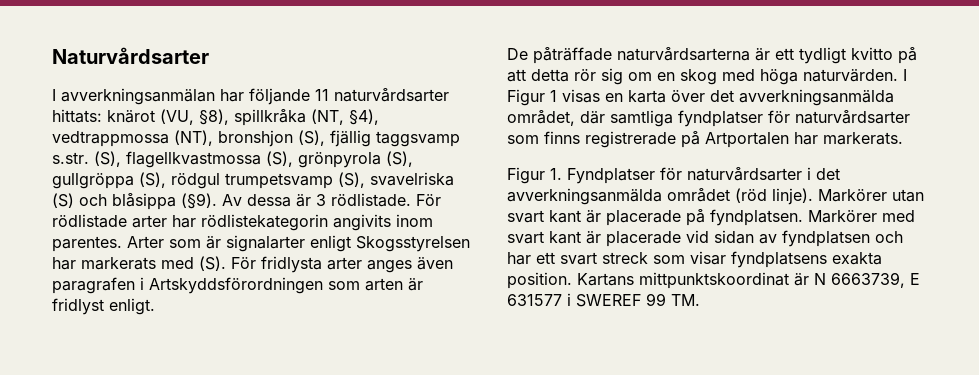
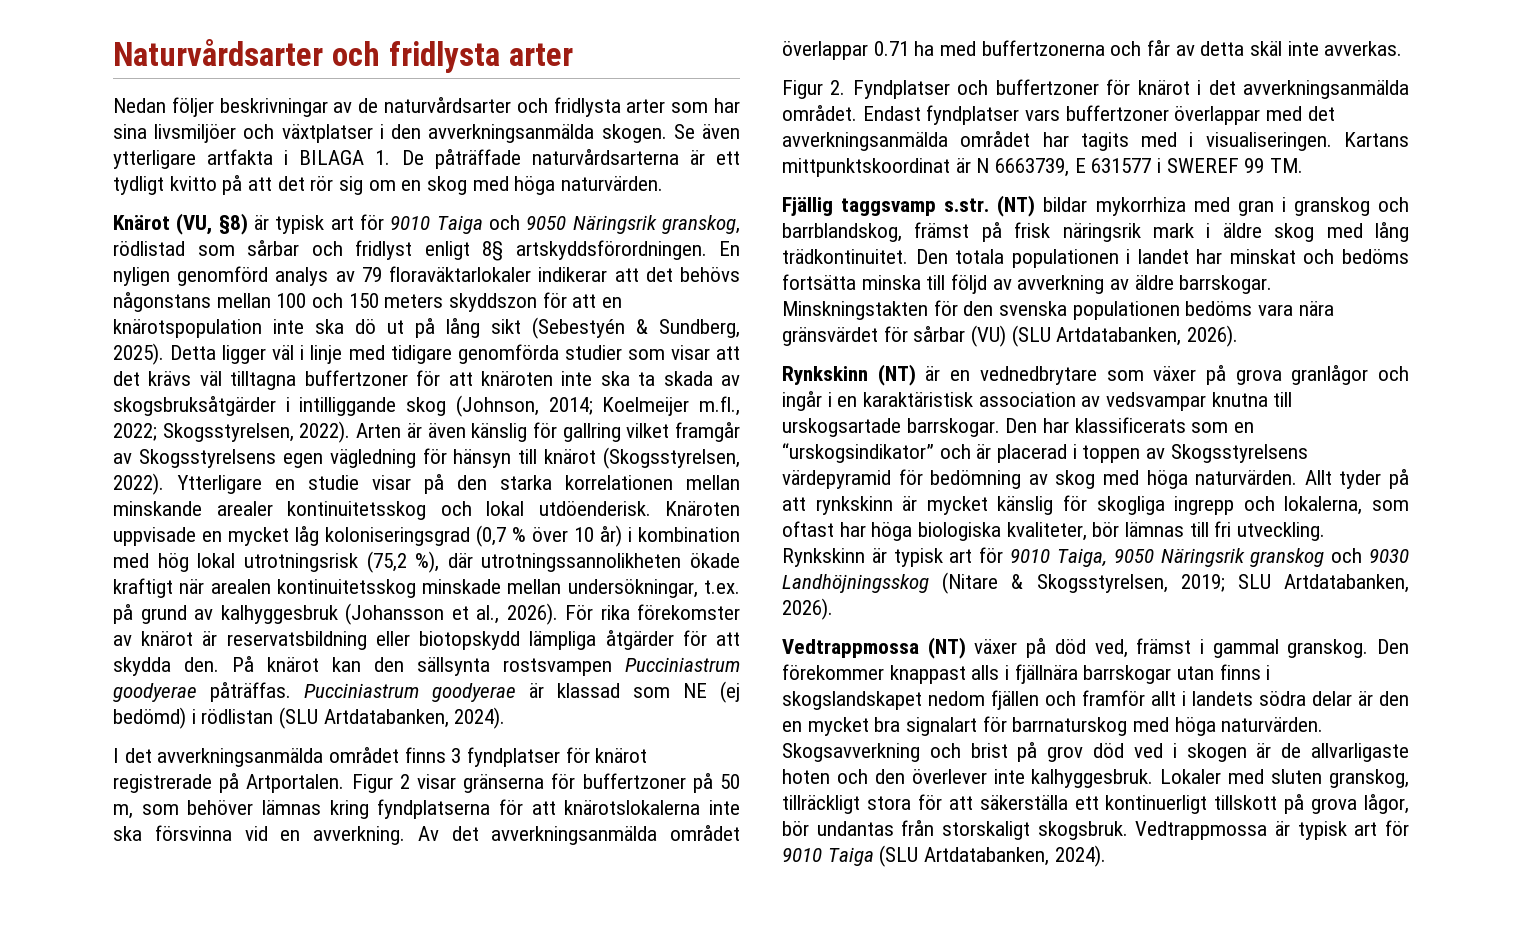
- Naturvårdsarter
- I avverkningsanmälan har följande 11 naturvårdsarter hittats: knärot (VU, §8), spillkråka (NT, §4), vedtrappmossa (NT), bronshjon (S), fjällig taggsvamp s.str. (S), flagellkvastmossa (S), grönpyrola (S), gullgröppa (S), rödgul trumpetsvamp (S), svavelriska (S) och blåsippa (§9). Av dessa är 3 rödlistade. För rödlistade arter har rödlistekategorin angivits inom parentes. Arter som är signalarter enligt Skogsstyrelsen har markerats med (S). För fridlysta arter anges även paragrafen i Artskyddsförordningen som arten är fridlyst enligt.
- De påträffade naturvårdsarterna är ett tydligt kvitto på att detta rör sig om en skog med höga naturvärden. I Figur 1 visas en karta över det avverkningsanmälda området, där samtliga fyndplatser för naturvårdsarter som finns registrerade på Artportalen har markerats.
- Figur 1. Fyndplatser för naturvårdsarter i det avverkningsanmälda området (röd linje). Markörer utan svart kant är placerade på fyndplatsen. Markörer med svart kant är placerade vid sidan av fyndplatsen och har ett svart streck som visar fyndplatsens exakta position.
+ Naturvårdsarter och fridlysta arter
+ Nedan följer beskrivningar av de naturvårdsarter och fridlysta arter som har sina livsmiljöer och växtplatser i den avverkningsanmälda skogen. Se även ytterligare artfakta i BILAGA 1. De påträffade naturvårdsarterna är ett tydligt kvitto på att det rör sig om en skog med höga naturvärden.
+ Knärot (VU, §8) är typisk art för 9010 Taiga och 9050 Näringsrik granskog, rödlistad som sårbar och fridlyst enligt 8§ artskyddsförordningen. En nyligen genomförd analys av 79 floraväktarlokaler indikerar att det behövs någonstans mellan 100 och 150 meters skyddszon för att en knärotspopulation inte ska dö ut på lång sikt (Sebestyén & Sundberg, 2025). Detta ligger väl i linje med tidigare genomförda studier som visar att det krävs väl tilltagna buffertzoner för att knäroten inte ska ta skada av skogsbruksåtgärder i intilliggande skog (Johnson, 2014; Koelmeijer m.fl., 2022; Skogsstyrelsen, 2022). Arten är även känslig för gallring vilket framgår av Skogsstyrelsens egen vägledning för hänsyn till knärot (Skogsstyrelsen, 2022). Ytterligare en studie visar på den starka korrelationen mellan minskande arealer kontinuitetsskog och lokal utdöenderisk. Knäroten uppvisade en mycket låg koloniseringsgrad (0,7 % över 10 år) i kombination med hög lokal utrotningsrisk (75,2 %), där utrotningssannolikheten ökade kraftigt när arealen kontinuitetsskog minskade mellan undersökningar, t.ex. på grund av kalhyggesbruk (Johansson et al., 2026). För rika förekomster av knärot är reservatsbildning eller biotopskydd lämpliga åtgärder för att skydda den. På knärot kan den sällsynta rostsvampen Pucciniastrum goodyerae påträffas. Pucciniastrum goodyerae är klassad som NE (ej bedömd) i rödlistan (SLU Artdatabanken, 2024).
+ I det avverkningsanmälda området finns 3 fyndplatser för knärot registrerade på Artportalen. Figur 2 visar gränserna för buffertzoner på 50 m, som behöver lämnas kring fyndplatserna för att knärotslokalerna inte ska försvinna vid en avverkning. Av det avverkningsanmälda området överlappar 0.71 ha med buffertzonerna och får av detta skäl inte avverkas.
+ Figur 2. Fyndplatser och buffertzoner för knärot i det avverkningsanmälda området. Endast fyndplatser vars buffertzoner överlappar med det avverkningsanmälda området har tagits med i visualiseringen.
+ Fjällig taggsvamp s.str. (NT) bildar mykorrhiza med gran i granskog och barrblandskog, främst på frisk näringsrik mark i äldre skog med lång trädkontinuitet. Den totala populationen i landet har minskat och bedöms fortsätta minska till följd av avverkning av äldre barrskogar. Minskningstakten för den svenska populationen bedöms vara nära gränsvärdet för sårbar (VU) (SLU Artdatabanken, 2026).
+ Rynkskinn (NT) är en vednedbrytare som växer på grova granlågor och ingår i en karaktäristisk association av vedsvampar knutna till urskogsartade barrskogar. Den har klassificerats som en “urskogsindikator” och är placerad i toppen av Skogsstyrelsens värdepyramid för bedömning av skog med höga naturvärden. Allt tyder på att rynkskinn är mycket känslig för skogliga ingrepp och lokalerna, som oftast har höga biologiska kvaliteter, bör lämnas till fri utveckling. Rynkskinn är typisk art för 9010 Taiga, 9050 Näringsrik granskog och 9030 Landhöjningsskog (Nitare & Skogsstyrelsen, 2019; SLU Artdatabanken, 2026).
+ Vedtrappmossa (NT) växer på död ved, främst i gammal granskog. Den förekommer knappast alls i fjällnära barrskogar utan finns i skogslandskapet nedom fjällen och framför allt i landets södra delar är den en mycket bra signalart för barrnaturskog med höga naturvärden. Skogsavverkning och brist på grov död ved i skogen är de allvarligaste hoten och den överlever inte kalhyggesbruk. Lokaler med sluten granskog, tillräckligt stora för att säkerställa ett kontinuerligt tillskott på grova lågor, bör undantas från storskaligt skogsbruk. Vedtrappmossa är typisk art för 9010 Taiga (SLU Artdatabanken, 2024).

